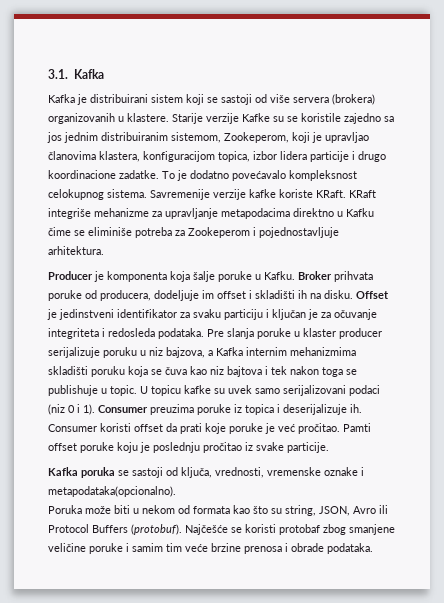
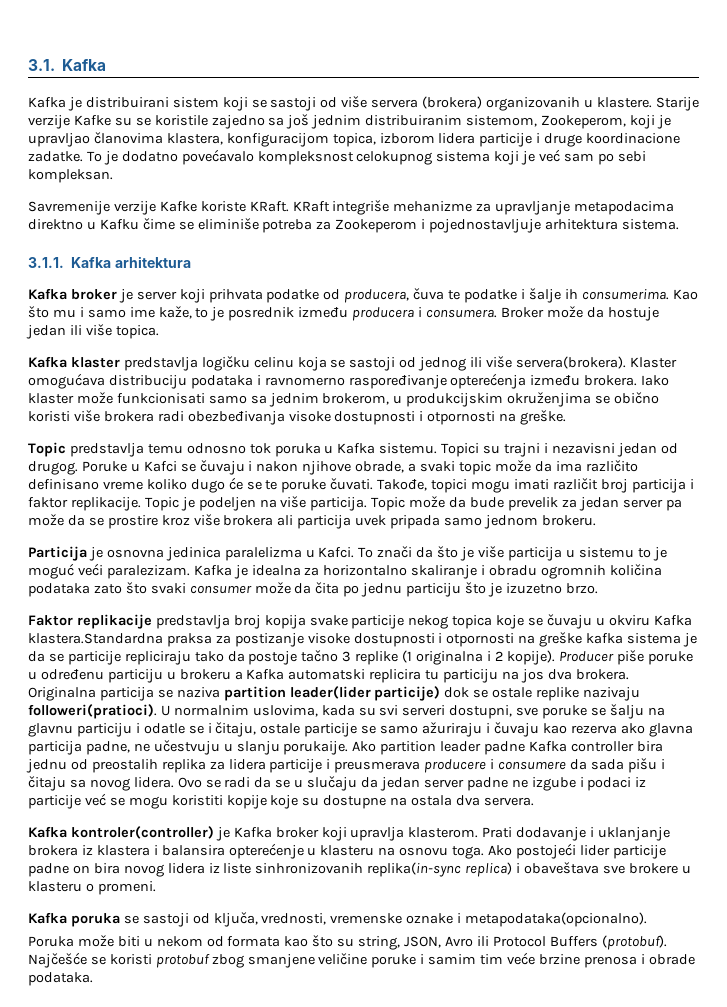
- Starije verzije Kafke su se koristile zajedno sa jos jednim distribuiranim sistemom, Zookeperom, koji je upravljao članovima klastera, konfiguracijom topica, izbor lidera particije i drugo koordinacione zadatke.
+ Starije verzije Kafke su se koristile zajedno sa još jednim distribuiranim sistemom, Zookeperom, koji je upravljao članovima klastera, konfiguracijom topica, izborom lidera particije i druge koordinacione zadatke.
- To je dodatno povećavalo kompleksnost celokupnog sistema. Savremenije verzije kafke koriste KRaft.
+ To je dodatno povećavalo kompleksnost celokupnog sistema koji je već sam po sebi kompleksan.
+ Savremenije verzije Kafke koriste KRaft.
- KRaft integriše mehanizme za upravljanje metapodacima direktno u Kafku čime se eliminiše potreba za Zookeperom i pojednostavljuje arhitektura.
- Producer je komponenta koja šalje poruke u Kafku. Broker prihvata poruke od producera, dodeljuje im offset i skladišti ih na disku. Offset je jedinstveni identifikator za svaku particiju i ključan je za očuvanje integriteta i redosleda podataka. Pre slanja poruke u klaster producer serijalizuje poruku u niz bajzova, a Kafka internim mehanizmima skladišti poruku koja se čuva kao niz bajtova i tek nakon toga se publishuje u topic. U topicu kafke su uvek samo serijalizovani podaci (niz 0 i 1). Consumer preuzima poruke iz topica i deserijalizuje ih. Consumer koristi offset da prati koje poruke je već pročitao. Pamti offset poruke koju je poslednju pročitao iz svake particije.
+ KRaft integriše mehanizme za upravljanje metapodacima direktno u Kafku čime se eliminiše potreba za Zookeperom i pojednostavljuje arhitektura sistema.
+ 3.1.1. Kafka arhitektura
+ Kafka broker je server koji prihvata podatke od producera, čuva te podatke i šalje ih consumerima. Kao što mu i samo ime kaže, to je posrednik između producera i consumera. Broker može da hostuje jedan ili više topica.
+ Kafka klaster predstavlja logičku celinu koja se sastoji od jednog ili više servera(brokera). Klaster omogućava distribuciju podataka i ravnomerno raspoređivanje opterećenja između brokera. Iako klaster može funkcionisati samo sa jednim brokerom, u produkcijskim okruženjima se obično koristi više brokera radi obezbeđivanja visoke dostupnosti i otpornosti na greške.
+ Topic predstavlja temu odnosno tok poruka u Kafka sistemu. Topici su trajni i nezavisni jedan od drugog. Poruke u Kafci se čuvaju i nakon njihove obrade, a svaki topic može da ima različito definisano vreme koliko dugo će se te poruke čuvati. Takođe, topici mogu imati različit broj particija i faktor replikacije. Topic je podeljen na više particija. Topic može da bude prevelik za jedan server pa može da se prostire kroz više brokera ali particija uvek pripada samo jednom brokeru.
+ Particija je osnovna jedinica paralelizma u Kafci. To znači da što je više particija u sistemu to je moguć veći paralezizam. Kafka je idealna za horizontalno skaliranje i obradu ogromnih količina podataka zato što svaki consumer može da čita po jednu particiju što je izuzetno brzo.
+ Faktor replikacije predstavlja broj kopija svake particije nekog topica koje se čuvaju u okviru Kafka klastera.Standardna praksa za postizanje visoke dostupnosti i otpornosti na greške kafka sistema je da se particije repliciraju tako da postoje tačno 3 replike (1 originalna i 2 kopije). Producer piše poruke u određenu particiju u brokeru a Kafka automatski replicira tu particiju na jos dva brokera. Originalna particija se naziva partition leader(lider particije) dok se ostale replike nazivaju followeri(pratioci). U normalnim uslovima, kada su svi serveri dostupni, sve poruke se šalju na glavnu particiju i odatle se i čitaju, ostale particije se samo ažuriraju i čuvaju kao rezerva ako glavna particija padne, ne učestvuju u slanju porukaije. Ako partition leader padne Kafka controller bira jednu od preostalih replika za lidera particije i preusmerava producere i consumere da sada pišu i čitaju sa novog lidera. Ovo se radi da se u slučaju da jedan server padne ne izgube i podaci iz particije već se mogu koristiti kopije koje su dostupne na ostala dva servera.
+ Kafka kontroler(controller) je Kafka broker koji upravlja klasterom. Prati dodavanje i uklanjanje brokera iz klastera i balansira opterećenje u klasteru na osnovu toga. Ako postojeći lider particije padne on bira novog lidera iz liste sinhronizovanih replika(in-sync replica) i obaveštava sve brokere u klasteru o promeni.
- Najčešće se koristi protobaf zbog smanjene veličine poruke i samim tim veće brzine prenosa i obrade podataka.
+ Najčešće se koristi protobuf zbog smanjene veličine poruke i samim tim veće brzine prenosa i obrade podataka.

